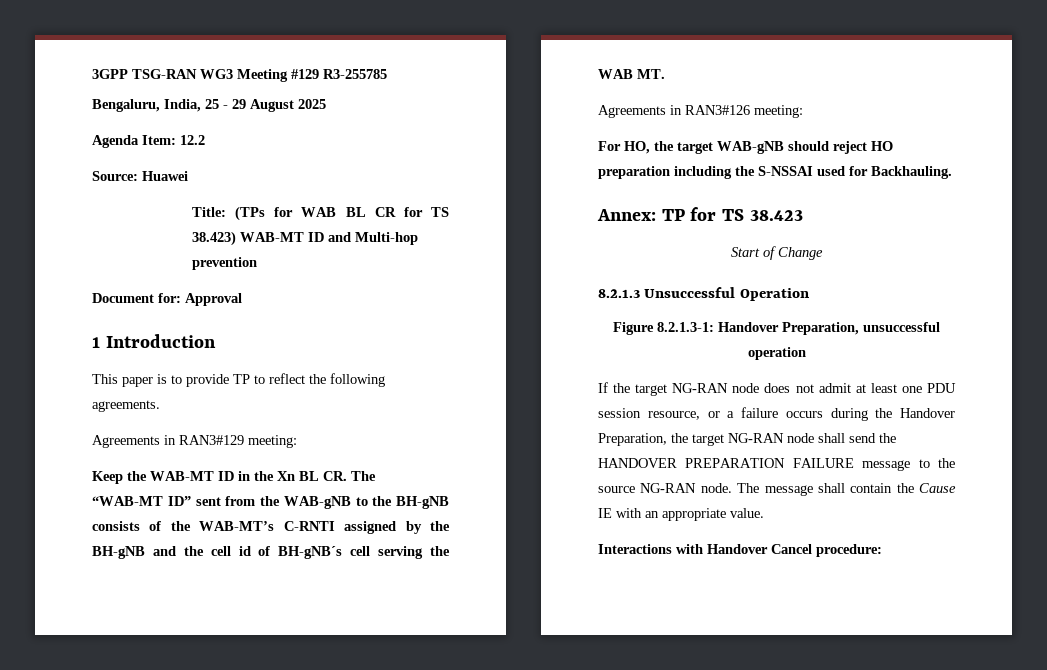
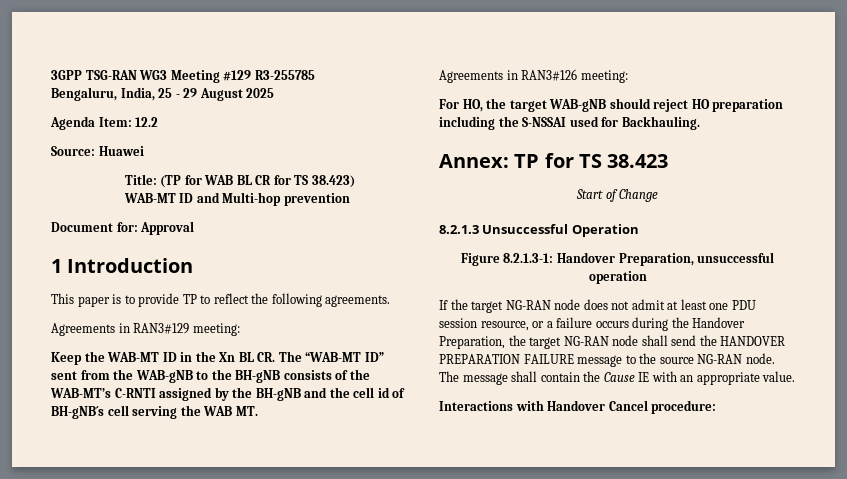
- Title: (TPs for WAB BL CR for TS 38.423) WAB-MT ID and Multi-hop prevention
+ Title: (TP for WAB BL CR for TS 38.423) WAB-MT ID and Multi-hop prevention

